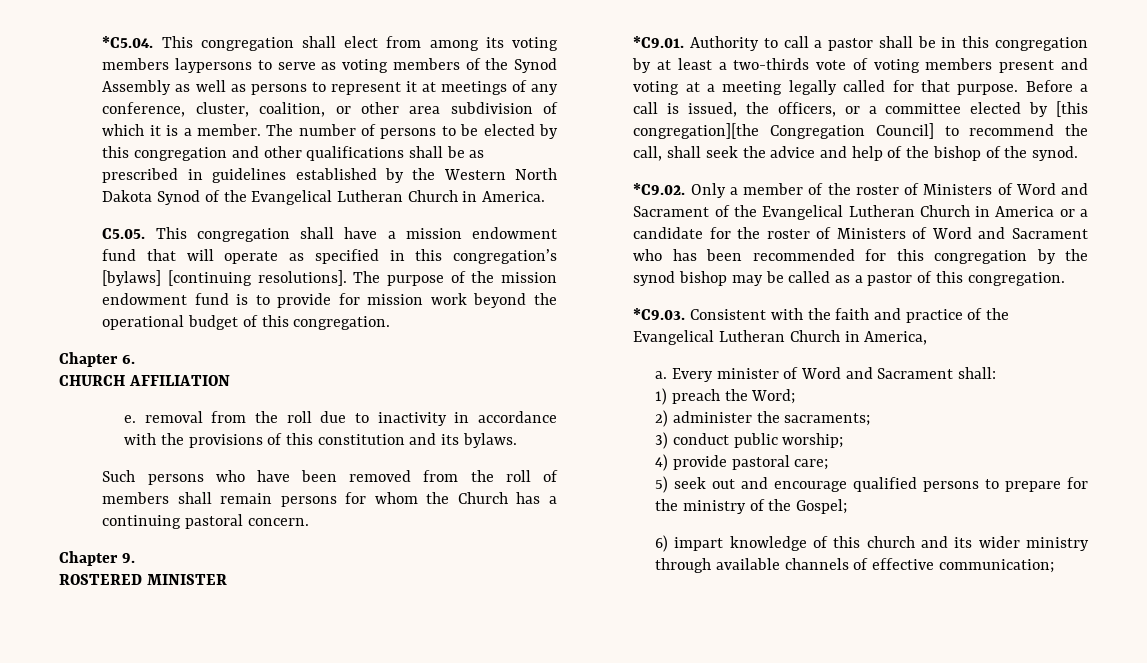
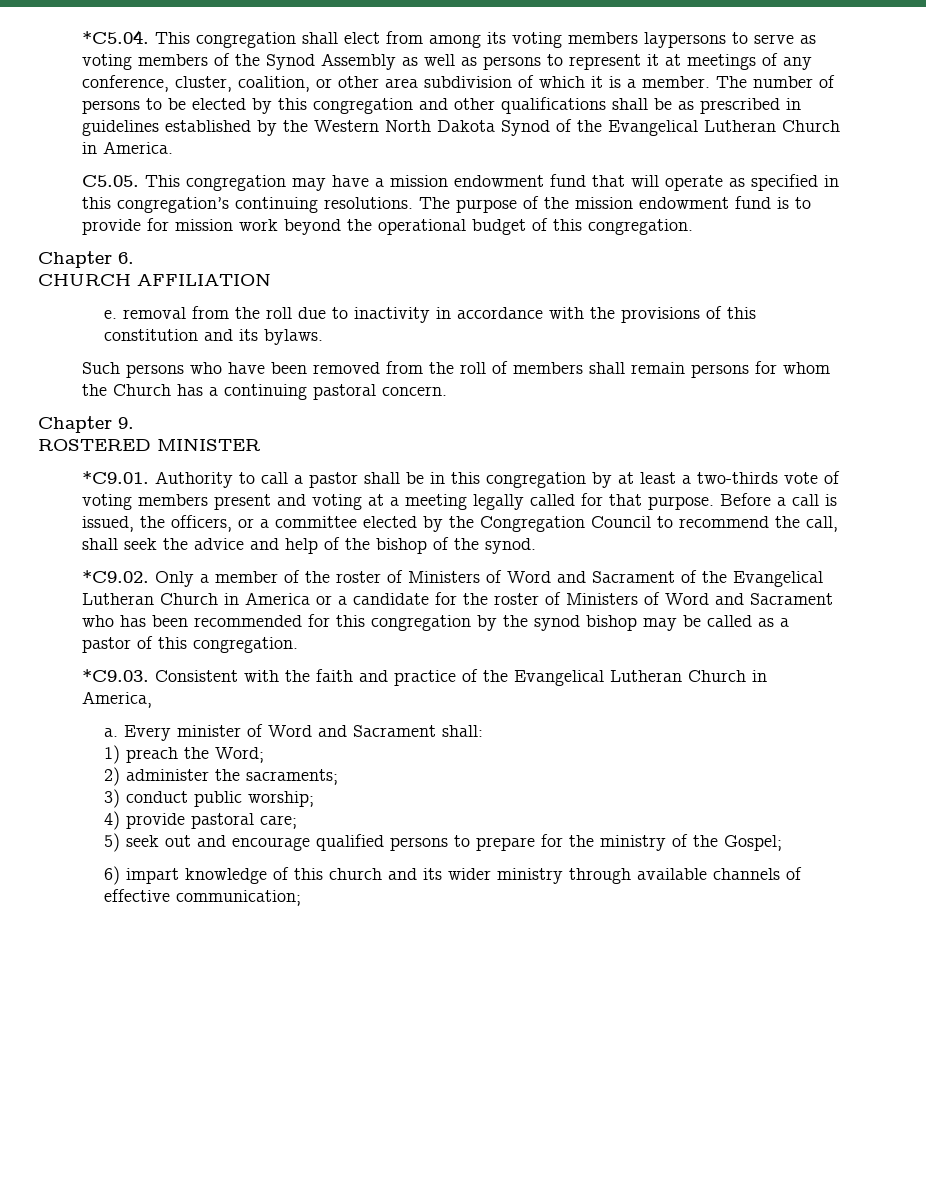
- C5.05. This congregation shall have a mission endowment fund that will operate as specified in this congregation’s [bylaws] [continuing resolutions].
+ C5.05. This congregation may have a mission endowment fund that will operate as specified in this congregation’s continuing resolutions.
- Before a call is issued, the officers, or a committee elected by [this congregation][the Congregation Council] to recommend the call, shall seek the advice and help of the bishop of the synod.
+ Before a call is issued, the officers, or a committee elected by the Congregation Council to recommend the call, shall seek the advice and help of the bishop of the synod.

